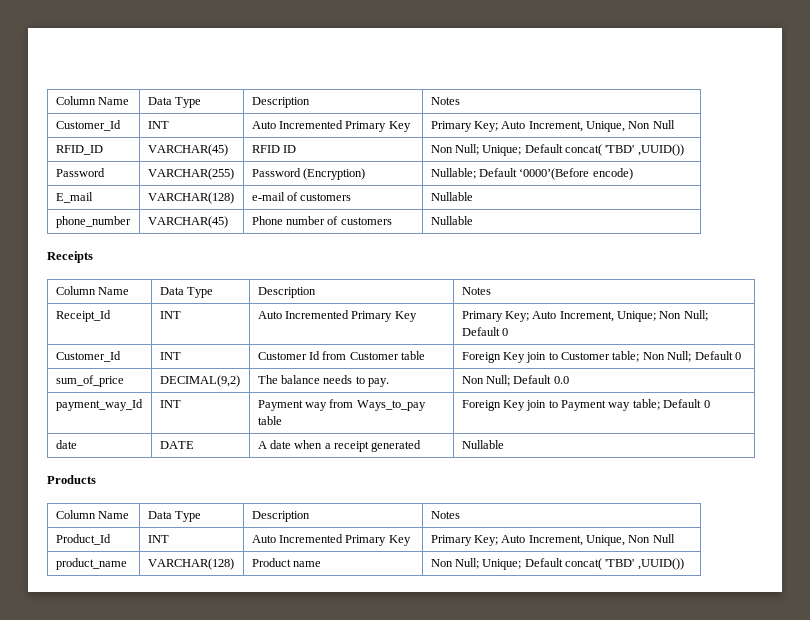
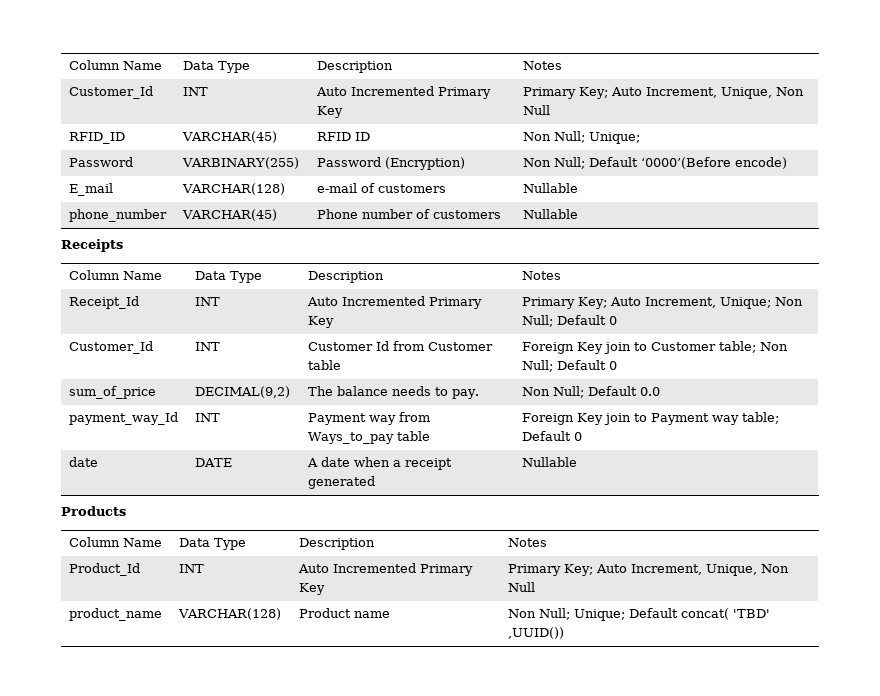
- RFID_ID | VARCHAR(45) | RFID ID | Non Null; Unique; Default concat( 'TBD' ,UUID())
+ RFID_ID | VARCHAR(45) | RFID ID | Non Null; Unique;
- Password | VARCHAR(255) | Password (Encryption) | Nullable; Default ‘0000’(Before encode)
+ Password | VARBINARY(255) | Password (Encryption) | Non Null; Default ‘0000’(Before encode)

